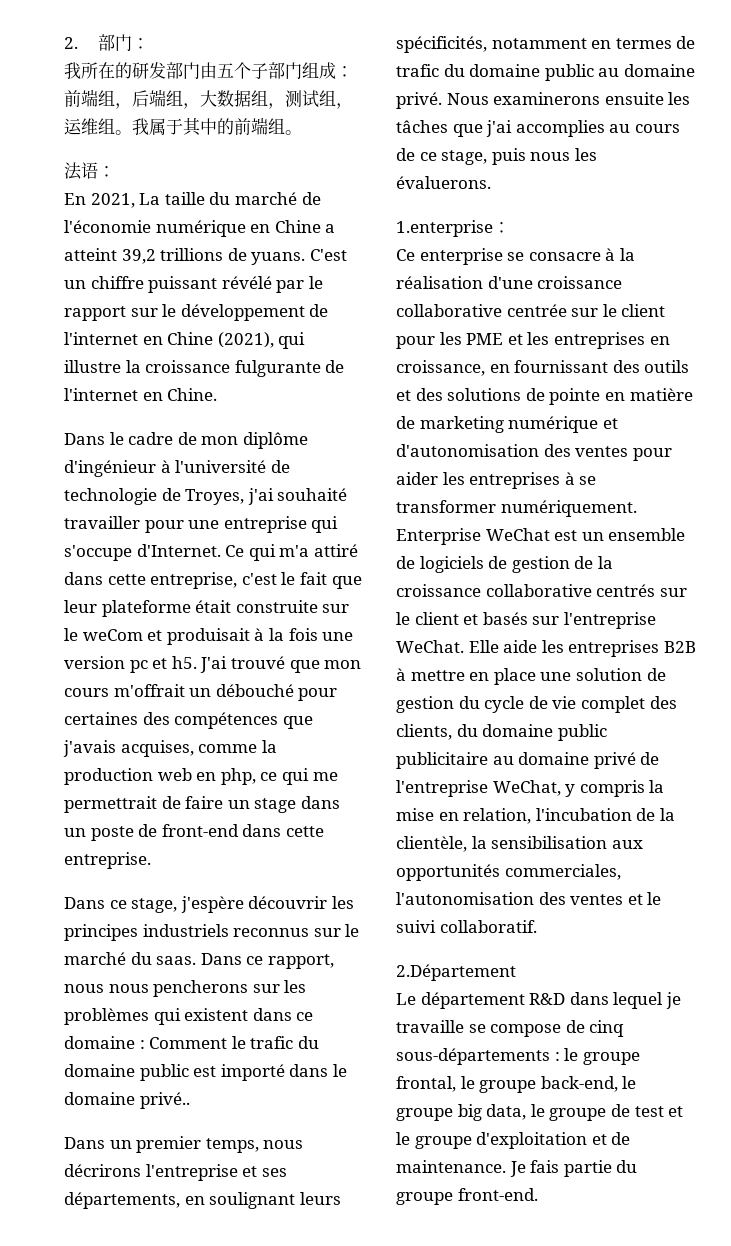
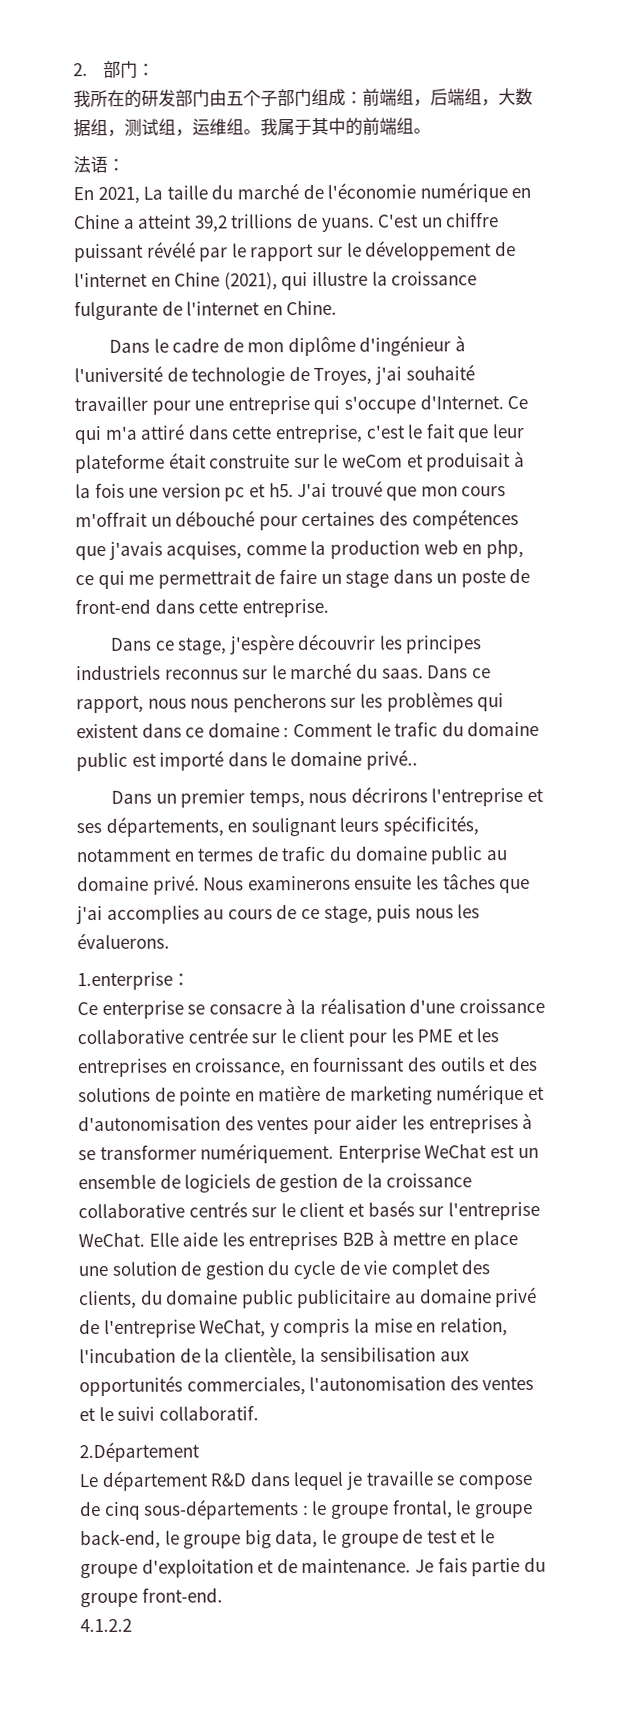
+ 4.1.2.2

